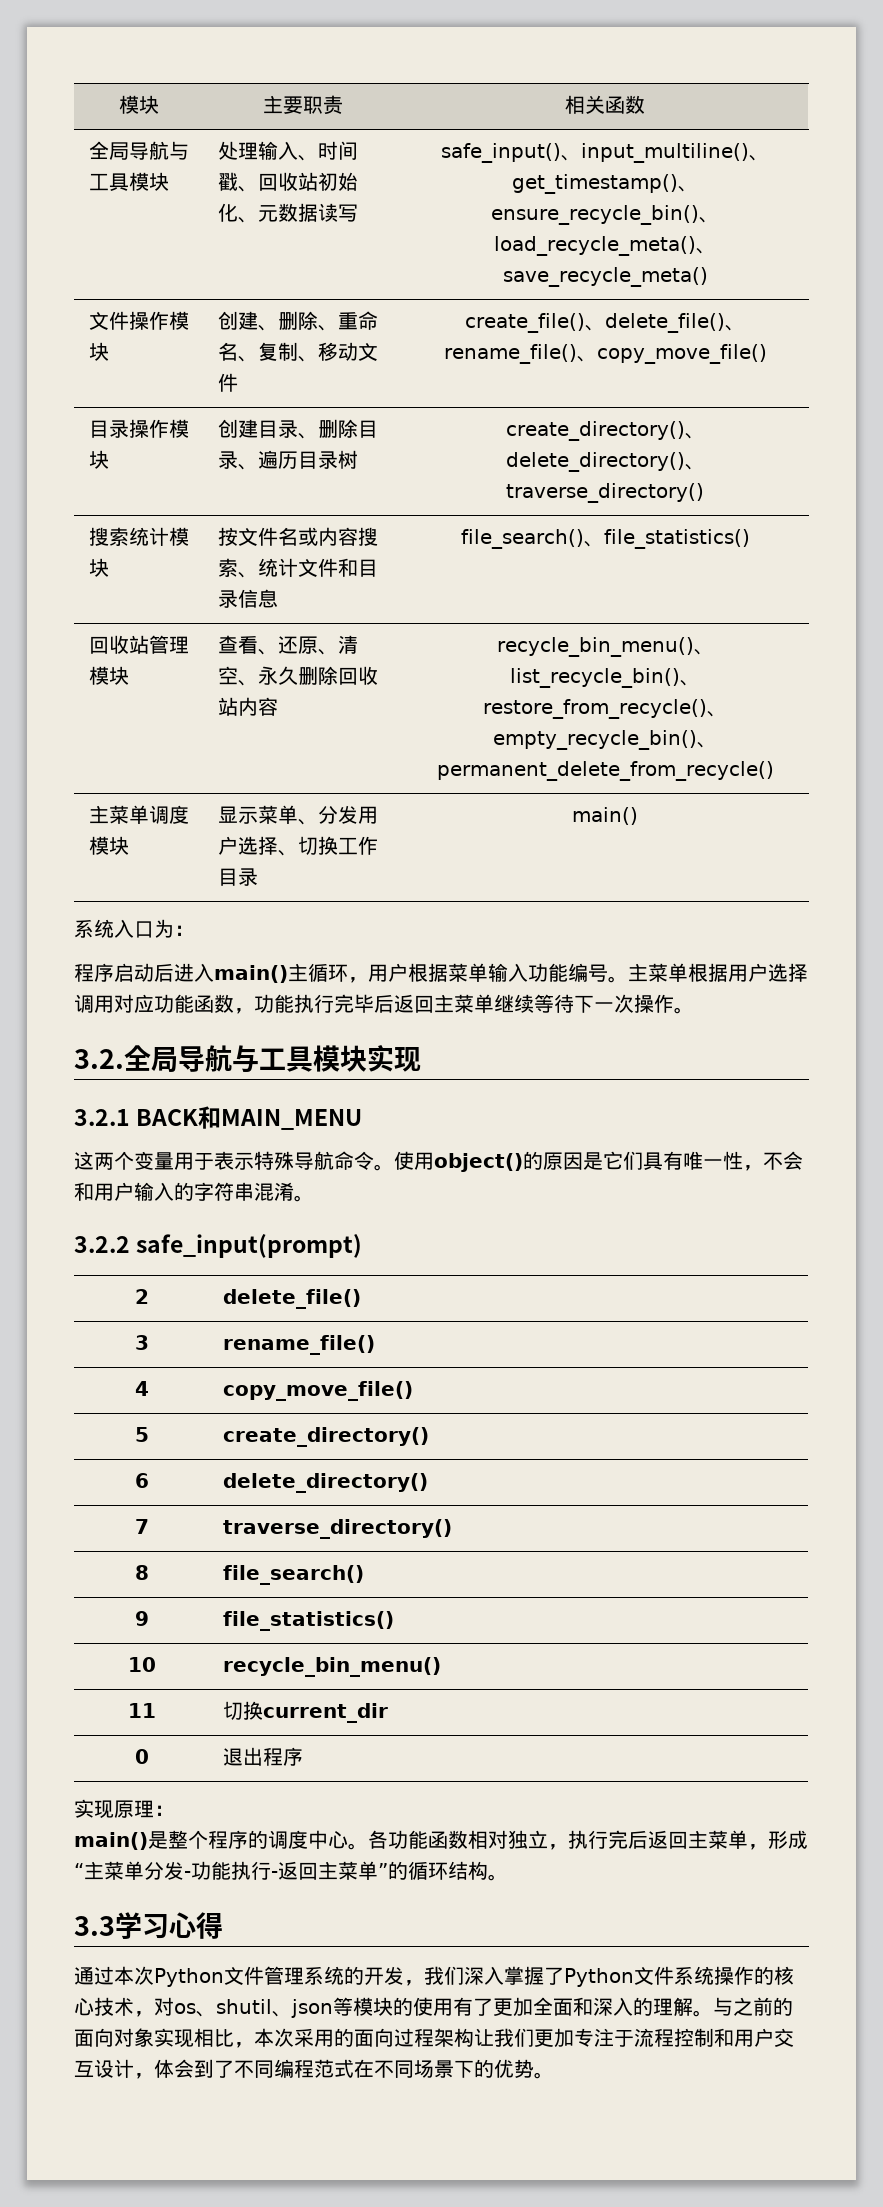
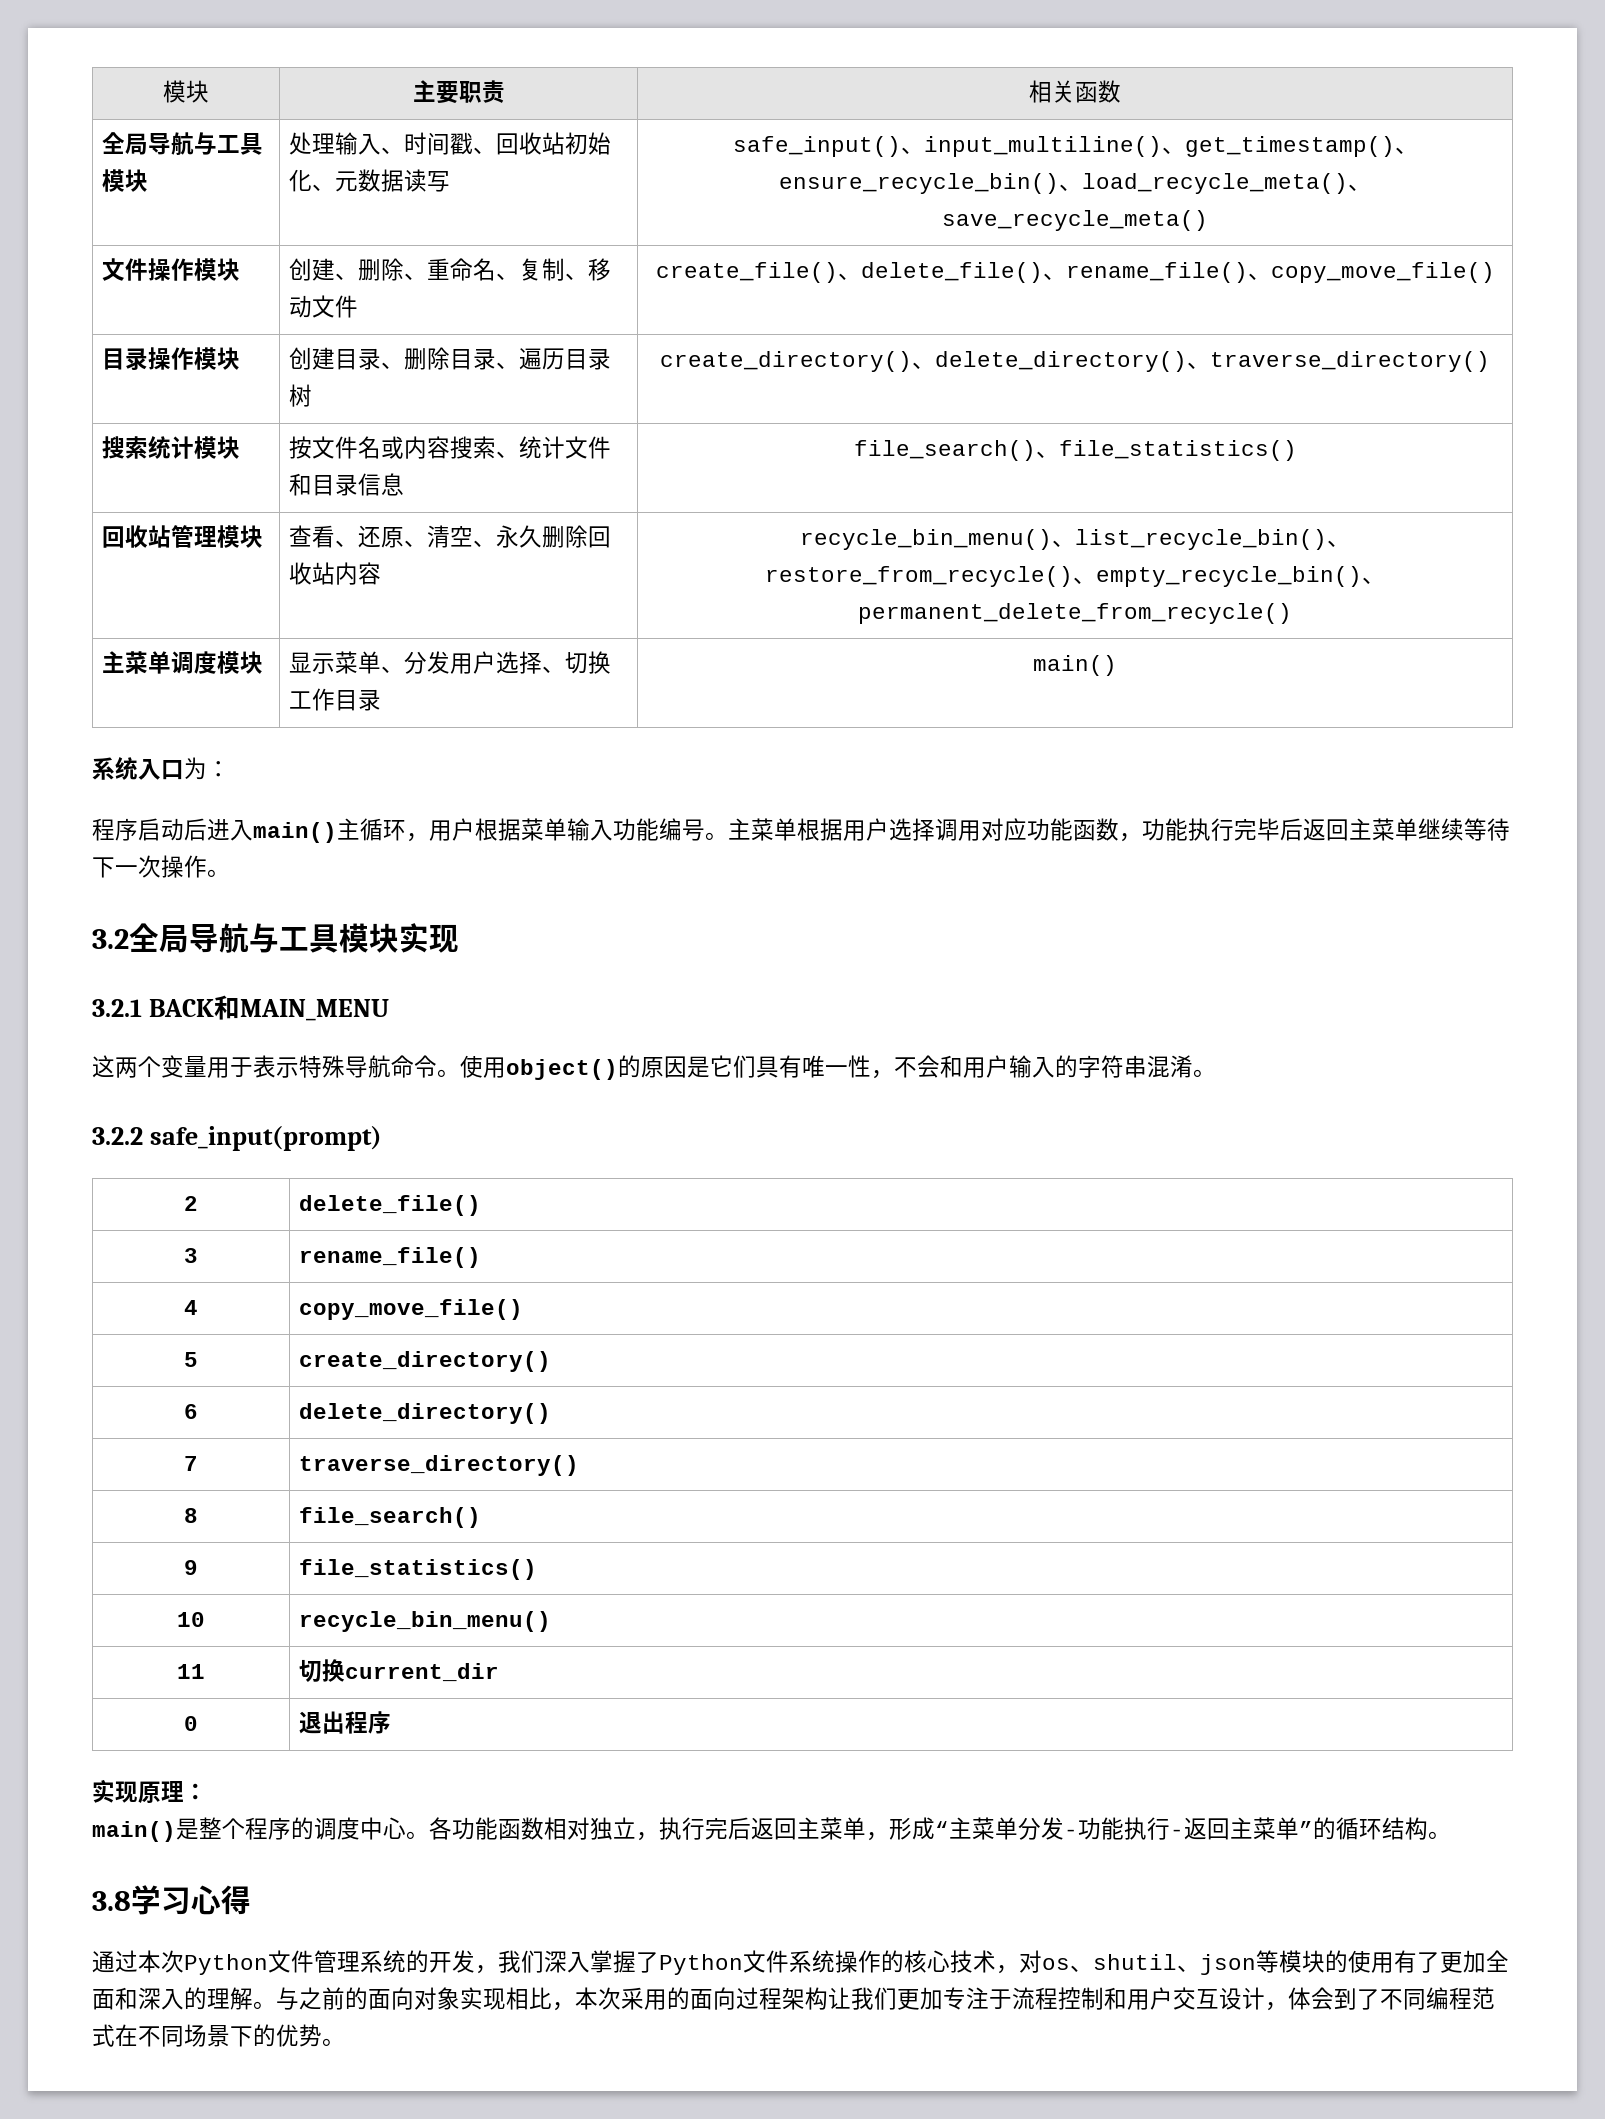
- 3.2.全局导航与工具模块实现
+ 3.2全局导航与工具模块实现
- 3.3学习心得
+ 3.8学习心得

